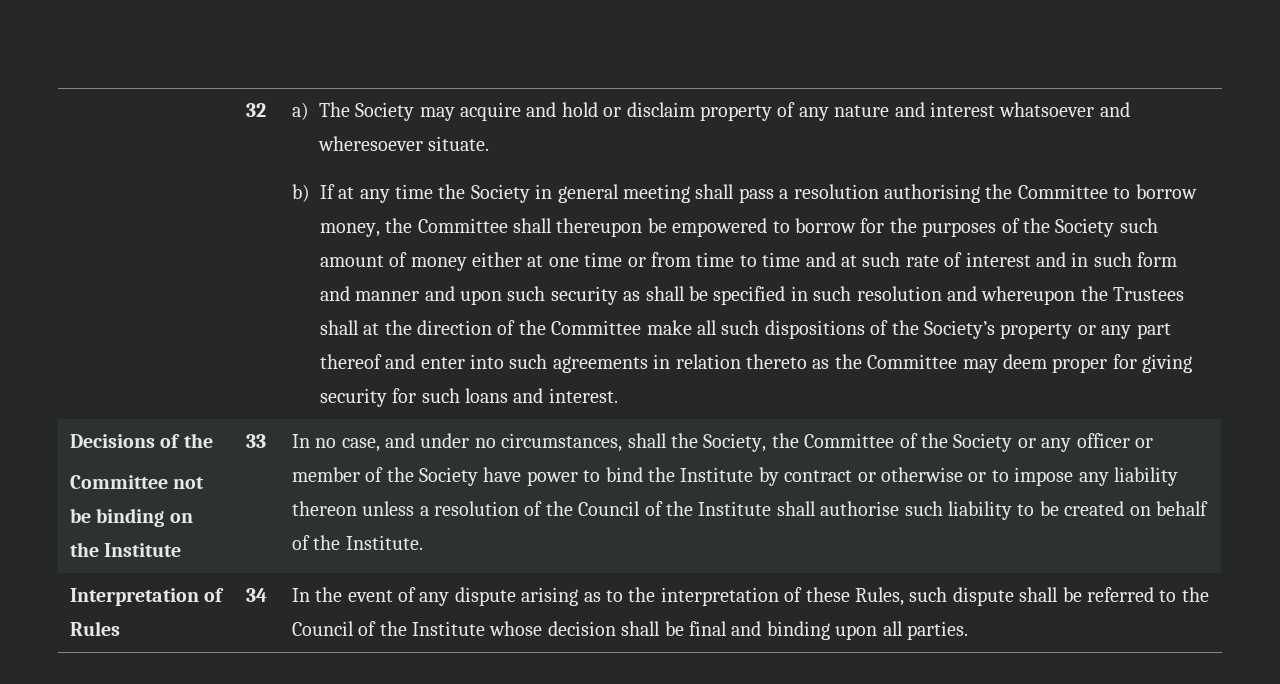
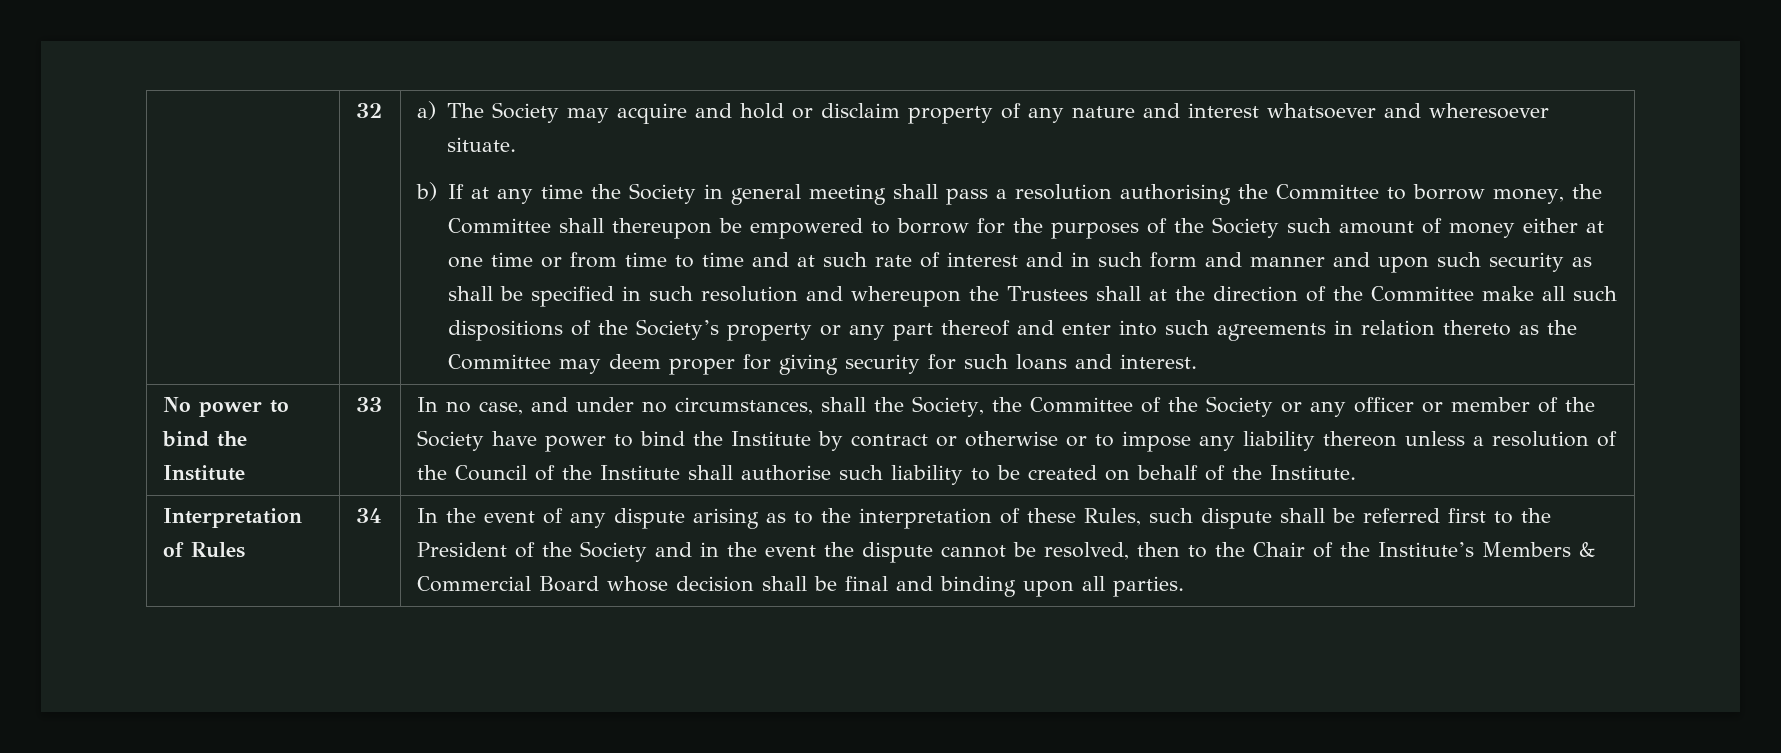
- Decisions of the
- Committee not be binding on the Institute
+ No power to bind the Institute
- In the event of any dispute arising as to the interpretation of these Rules, such dispute shall be referred to the Council of the Institute whose decision shall be final and binding upon all parties.
+ In the event of any dispute arising as to the interpretation of these Rules, such dispute shall be referred first to the President of the Society and in the event the dispute cannot be resolved, then to the Chair of the Institute’s Members & Commercial Board whose decision shall be final and binding upon all parties.

